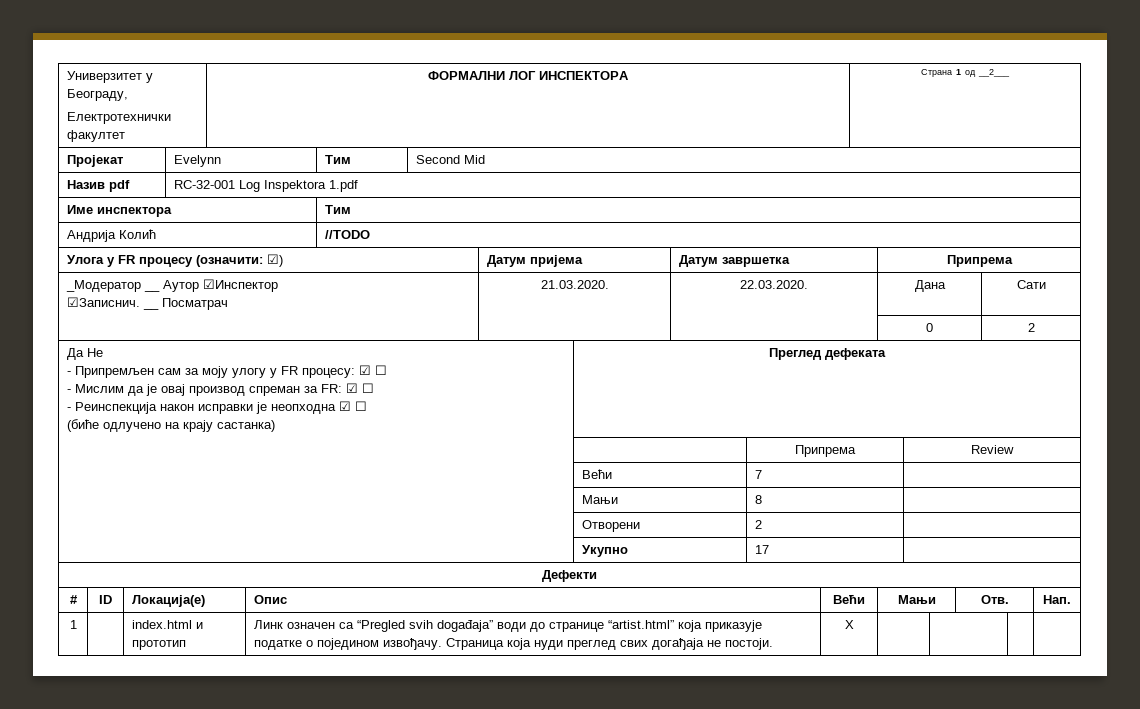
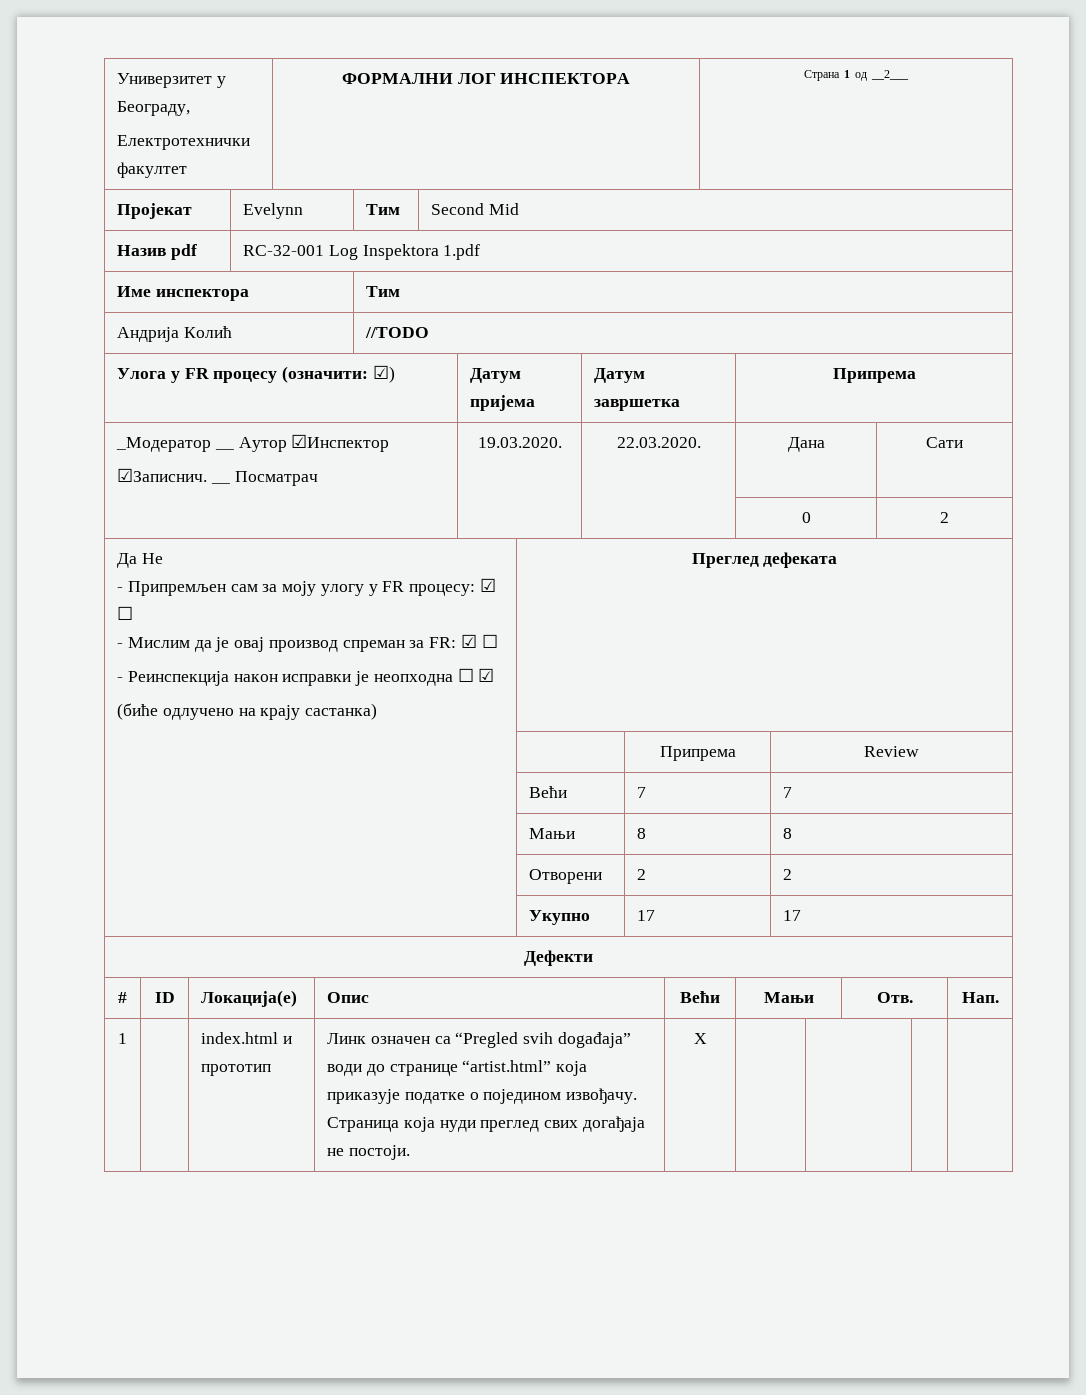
  _Модератор __ Аутор ☑Инспектор
- ☑Записнич. __ Посматрач | 21.03.2020. | 22.03.2020. | Дана | Сати
+ ☑Записнич. __ Посматрач | 19.03.2020. | 22.03.2020. | Дана | Сати
  Да Не
  - Припремљен сам за моју улогу у FR процесу: ☑ ☐
  - Мислим да је овај производ спреман за FR: ☑ ☐
- - Реинспекција након исправки је неопходна ☑ ☐
+ - Реинспекција након исправки је неопходна ☐ ☑
- | Већи | 7 |
+ | Већи | 7 | 7
- | Мањи | 8 |
+ | Мањи | 8 | 8
- | Отворени | 2 |
+ | Отворени | 2 | 2
- | Укупно | 17 |
+ | Укупно | 17 | 17

